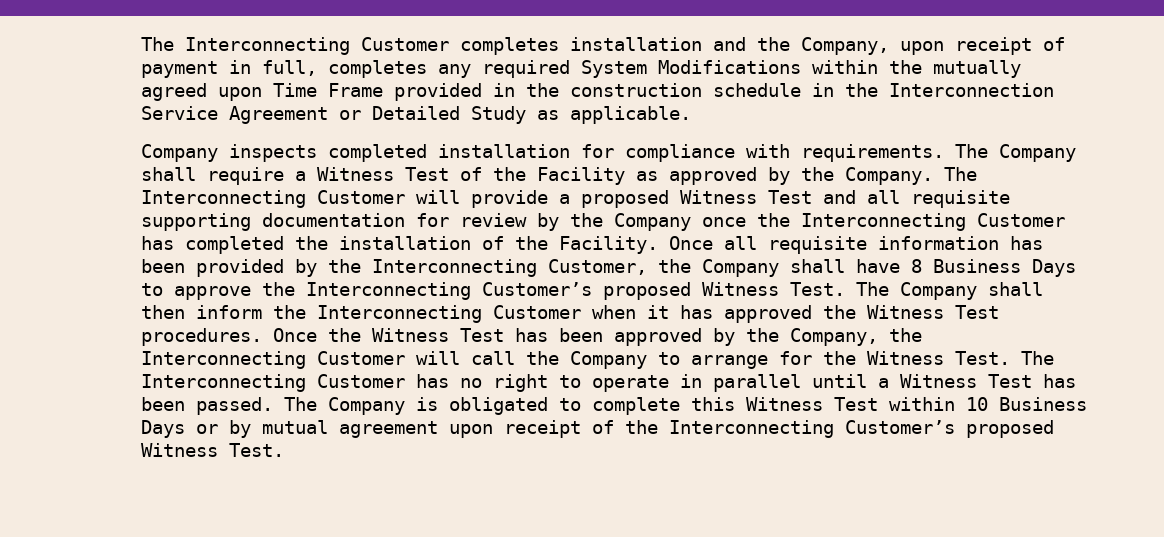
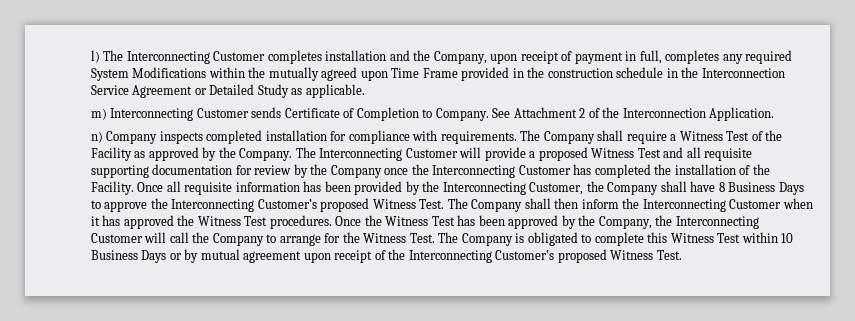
- The Interconnecting Customer completes installation and the Company, upon receipt of payment in full, completes any required System Modifications within the mutually agreed upon Time Frame provided in the construction schedule in the Interconnection Service Agreement or Detailed Study as applicable.
+ l) The Interconnecting Customer completes installation and the Company, upon receipt of payment in full, completes any required System Modifications within the mutually agreed upon Time Frame provided in the construction schedule in the Interconnection Service Agreement or Detailed Study as applicable.
- Company inspects completed installation for compliance with requirements.
+ m) Interconnecting Customer sends Certificate of Completion to Company. See Attachment 2 of the Interconnection Application.
+ n) Company inspects completed installation for compliance with requirements.
- The Interconnecting Customer has no right to operate in parallel until a Witness Test has been passed. The Company is obligated to complete this Witness Test within 10 Business Days or by mutual agreement upon receipt of the Interconnecting Customer’s proposed Witness Test.
+ The Company is obligated to complete this Witness Test within 10 Business Days or by mutual agreement upon receipt of the Interconnecting Customer’s proposed Witness Test.

